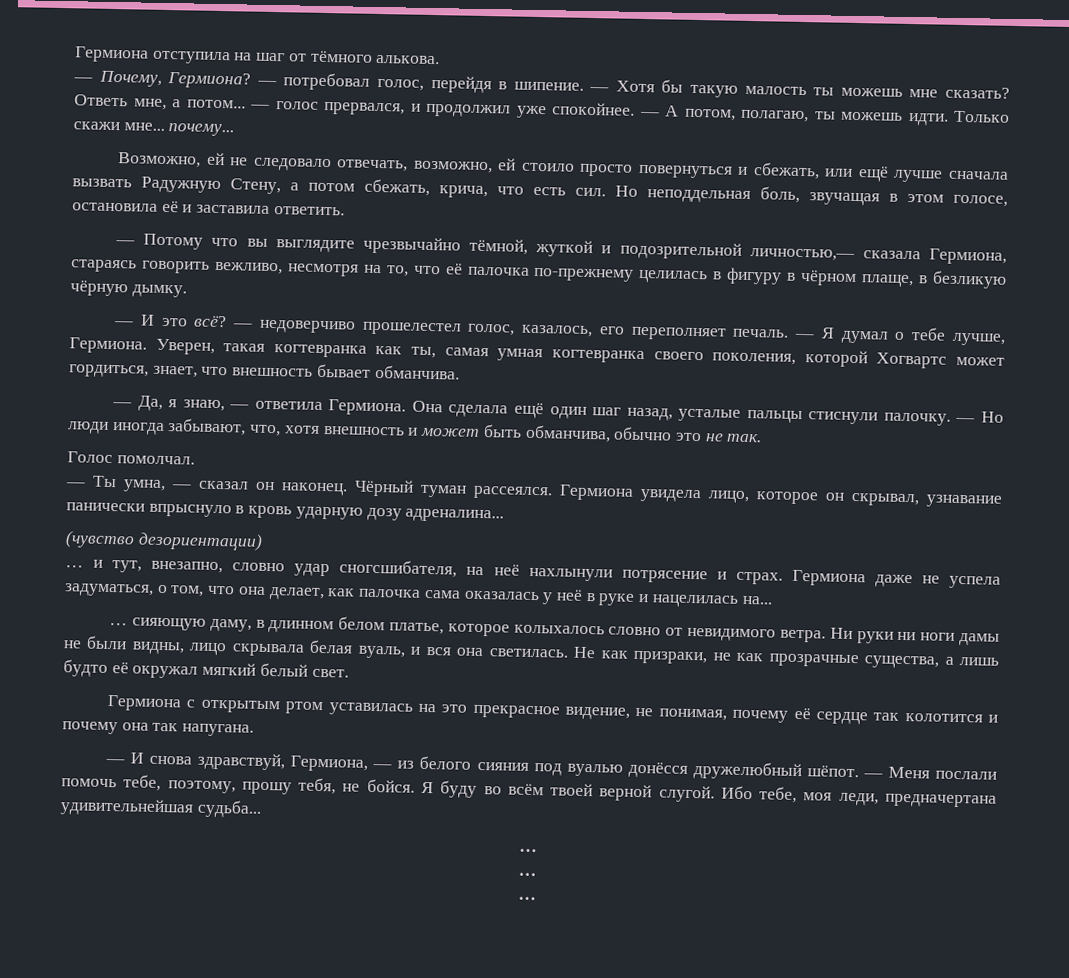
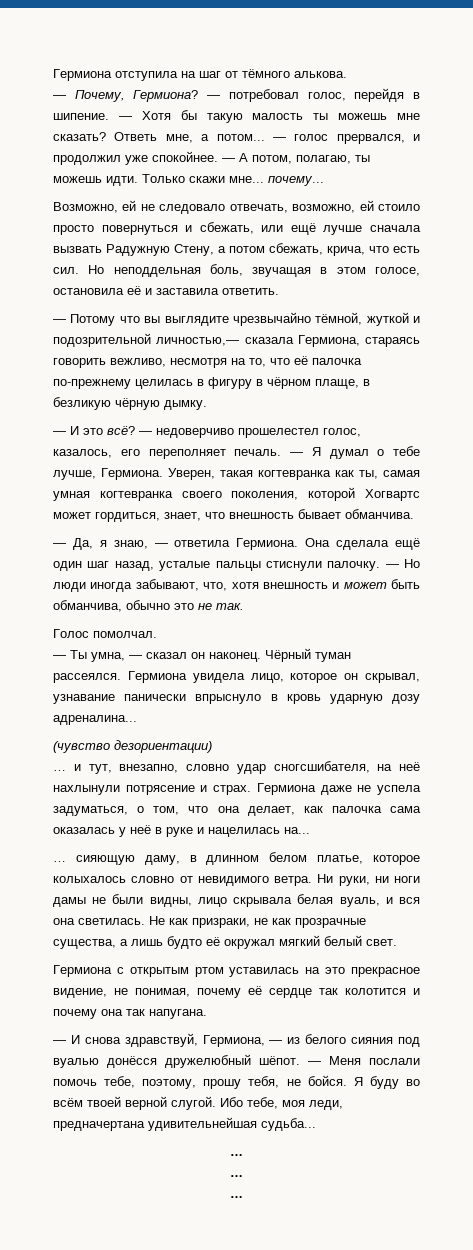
- Ни руки ни ноги дамы не были видны, лицо скрывала белая вуаль, и вся она светилась.
+ Ни руки, ни ноги дамы не были видны, лицо скрывала белая вуаль, и вся она светилась.

